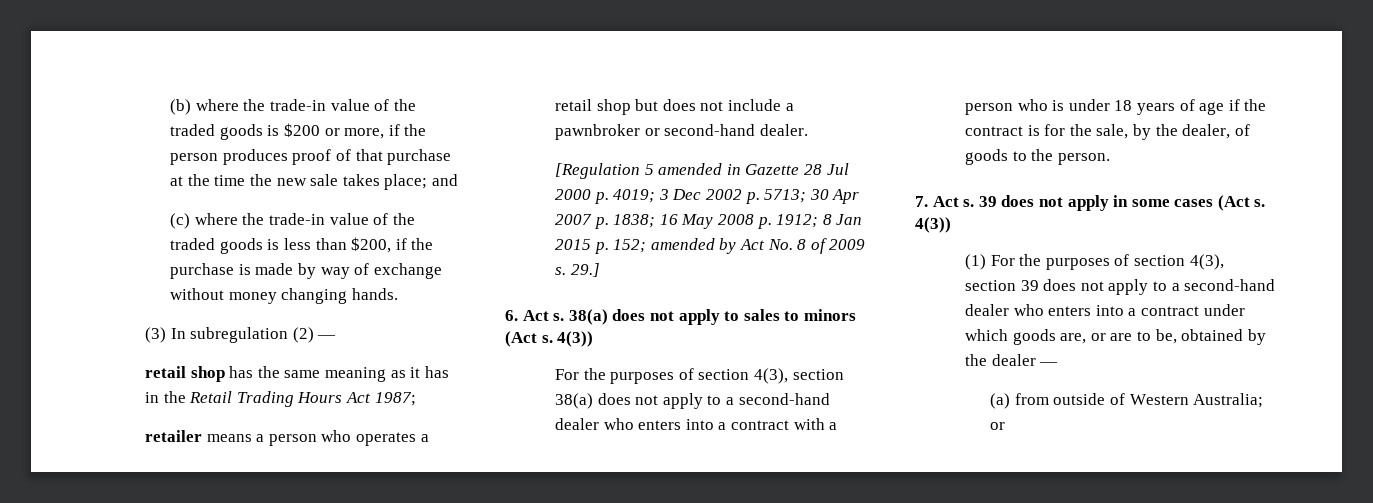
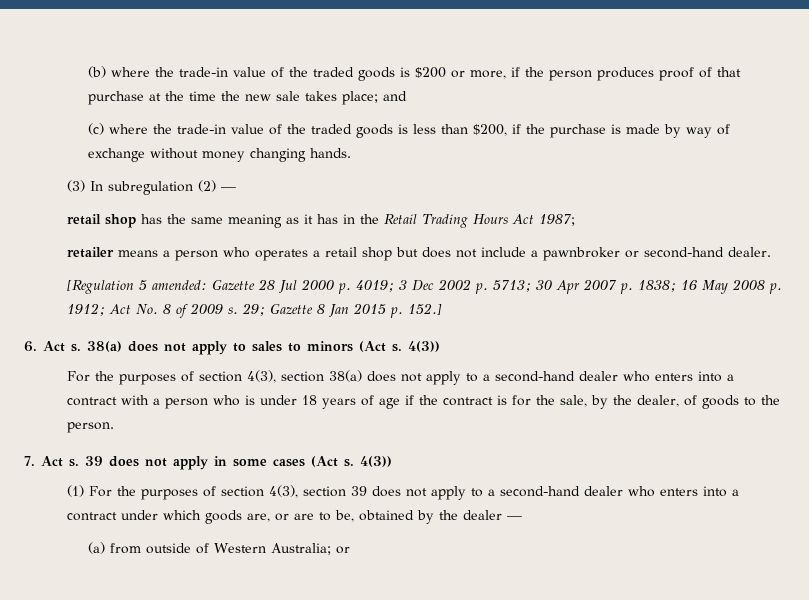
- [Regulation 5 amended in Gazette 28 Jul 2000 p. 4019; 3 Dec 2002 p. 5713; 30 Apr 2007 p. 1838; 16 May 2008 p. 1912; 8 Jan 2015 p. 152; amended by Act No. 8 of 2009 s.
+ [Regulation 5 amended: Gazette 28 Jul 2000 p. 4019; 3 Dec 2002 p. 5713; 30 Apr 2007 p. 1838; 16 May 2008 p. 1912; Act No. 8 of 2009 s.
- 29.]
+ 29; Gazette 8 Jan 2015 p. 152.]

